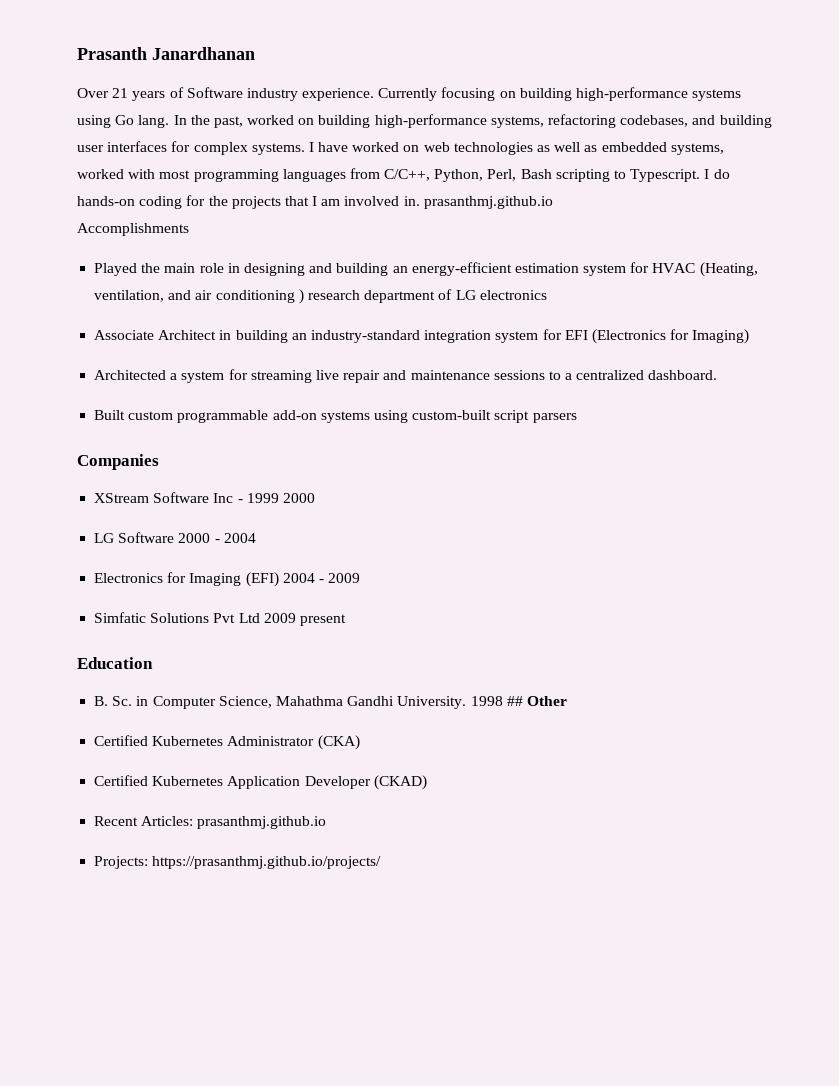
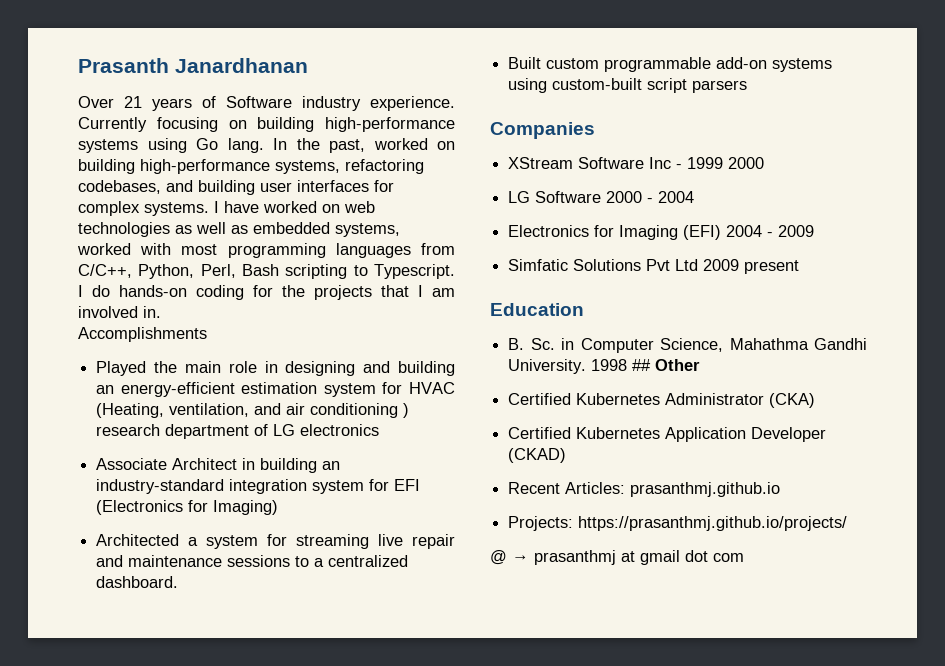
- I do hands-on coding for the projects that I am involved in. prasanthmj.github.io
+ I do hands-on coding for the projects that I am involved in.
+ @ → prasanthmj at gmail dot com

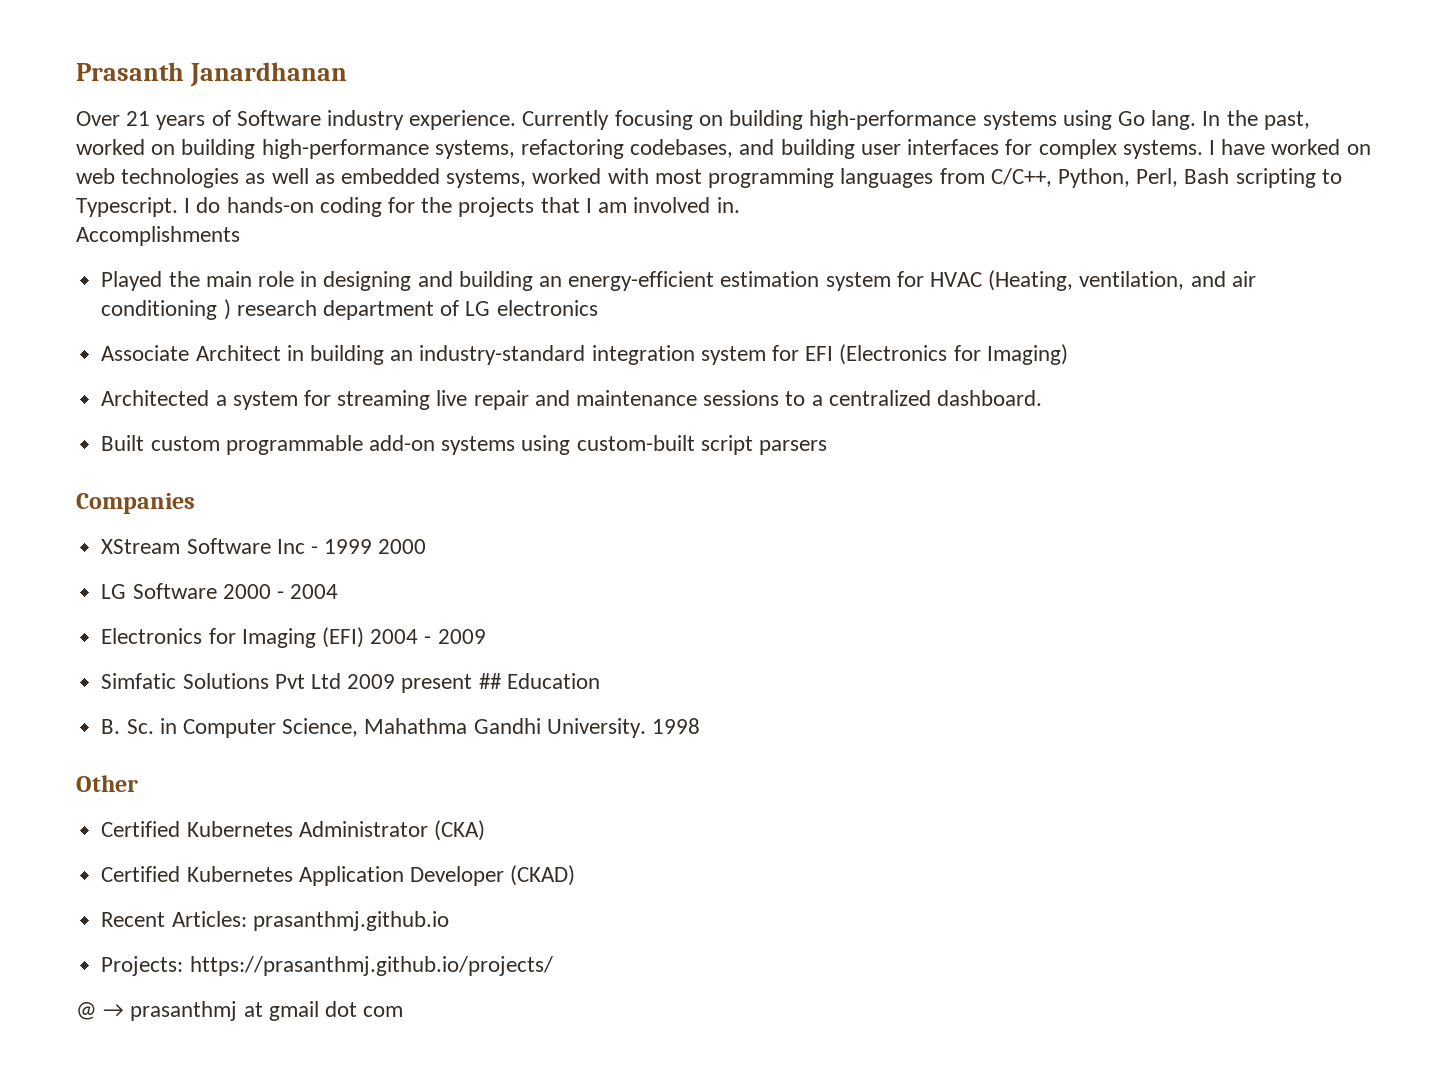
- Simfatic Solutions Pvt Ltd 2009 present
- Education
+ Simfatic Solutions Pvt Ltd 2009 present ## Education
- 1998 ## Other
+ 1998
+ Other

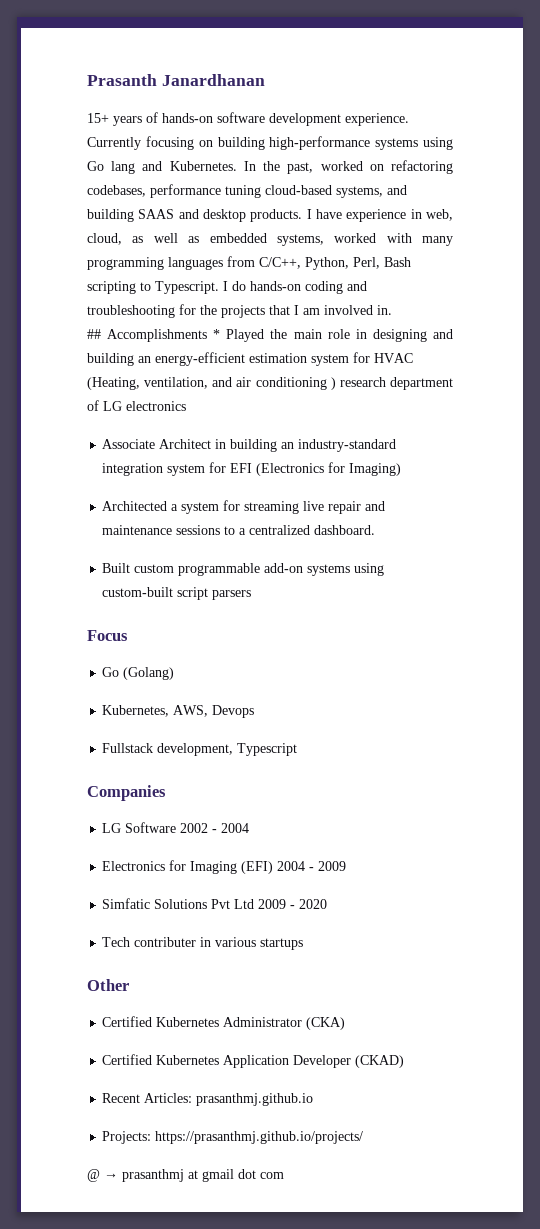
- Over 21 years of Software industry experience.
+ 15+ years of hands-on software development experience.
- Currently focusing on building high-performance systems using Go lang.
+ Currently focusing on building high-performance systems using Go lang and Kubernetes.
- In the past, worked on building high-performance systems, refactoring codebases, and building user interfaces for complex systems. I have worked on web technologies as well as embedded systems, worked with most programming languages from C/C++, Python, Perl, Bash scripting to Typescript.
+ In the past, worked on refactoring codebases, performance tuning cloud-based systems, and building SAAS and desktop products. I have experience in web, cloud, as well as embedded systems, worked with many programming languages from C/C++, Python, Perl, Bash scripting to Typescript.
- I do hands-on coding for the projects that I am involved in.
+ I do hands-on coding and troubleshooting for the projects that I am involved in.
- Accomplishments
- Played the main role in designing and building an energy-efficient estimation system for HVAC (Heating, ventilation, and air conditioning ) research department of LG electronics
+ ## Accomplishments * Played the main role in designing and building an energy-efficient estimation system for HVAC (Heating, ventilation, and air conditioning ) research department of LG electronics
+ Focus
+ Go (Golang)
+ Kubernetes, AWS, Devops
+ Fullstack development, Typescript
  Companies
- XStream Software Inc - 1999 2000
- LG Software 2000 - 2004
+ LG Software 2002 - 2004
- Simfatic Solutions Pvt Ltd 2009 present ## Education
- B. Sc. in Computer Science, Mahathma Gandhi University. 1998
+ Simfatic Solutions Pvt Ltd 2009 - 2020
+ Tech contributer in various startups

